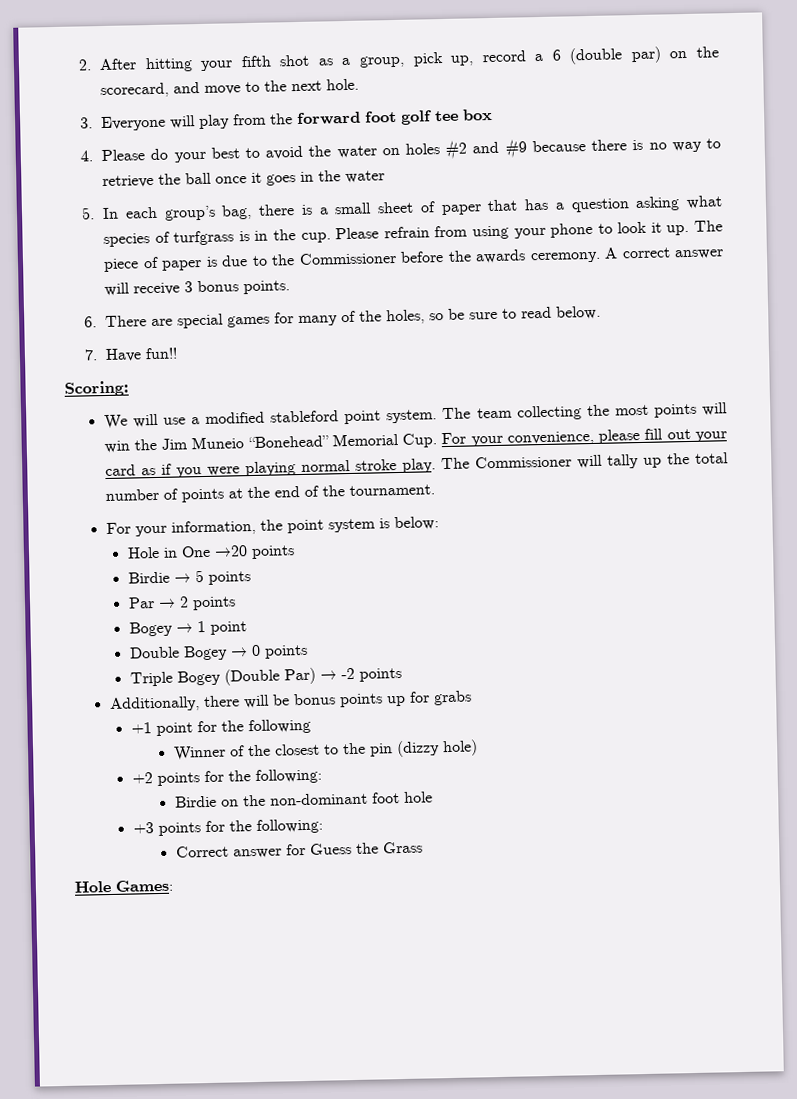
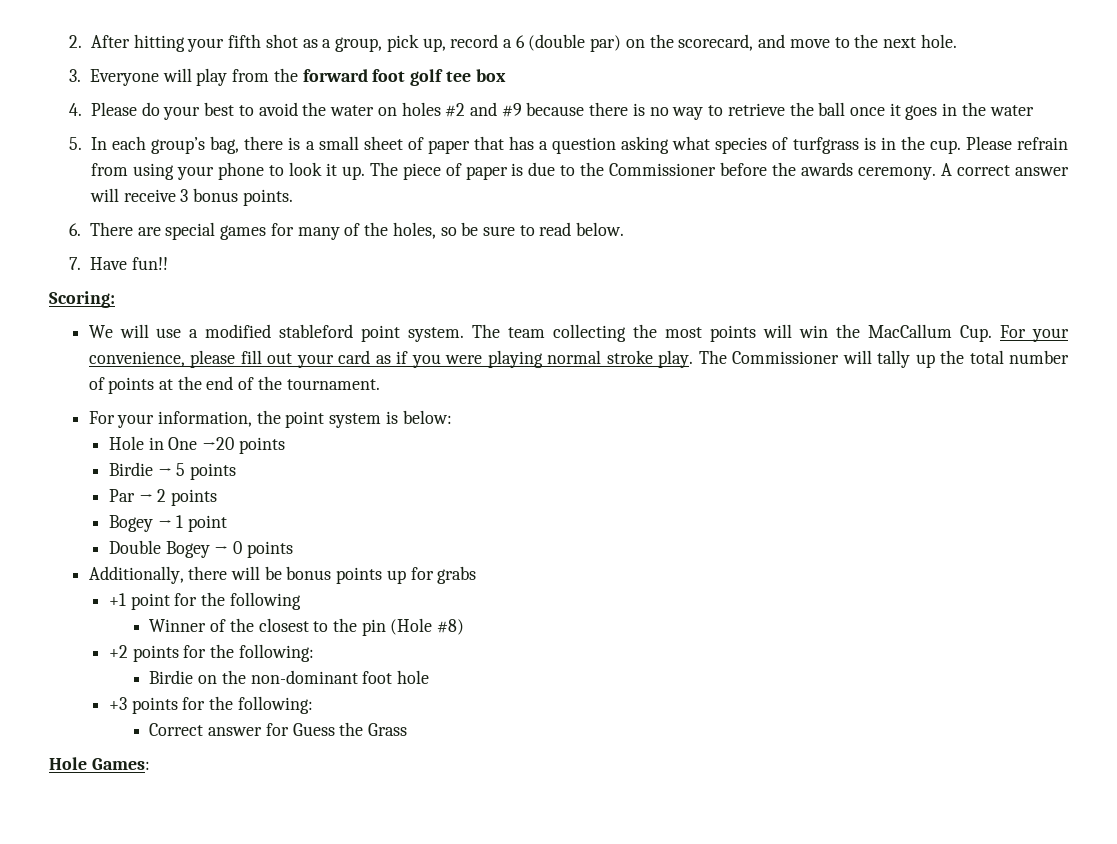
- The team collecting the most points will win the Jim Muneio “Bonehead” Memorial Cup. For your convenience, please fill out your card as if you were playing normal stroke play.
+ The team collecting the most points will win the MacCallum Cup. For your convenience, please fill out your card as if you were playing normal stroke play.
- Triple Bogey (Double Par) → -2 points
- Winner of the closest to the pin (dizzy hole)
+ Winner of the closest to the pin (Hole #8)

